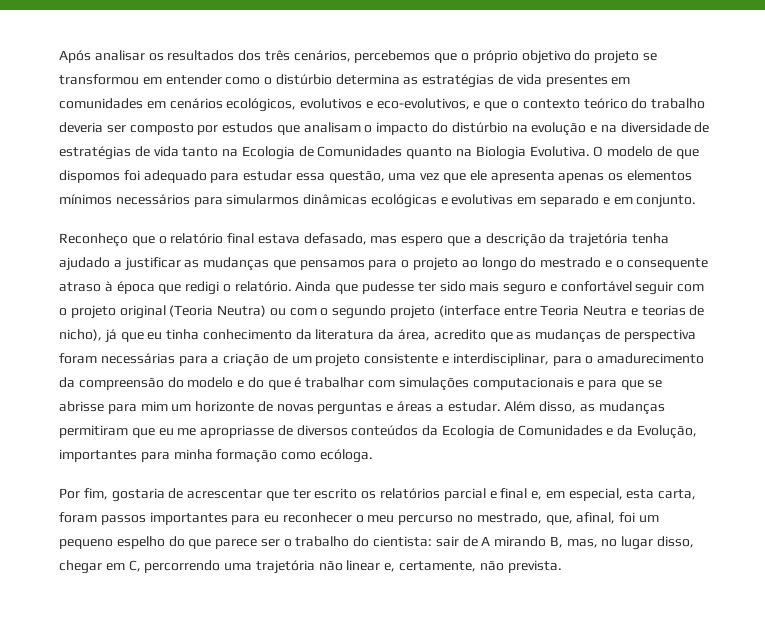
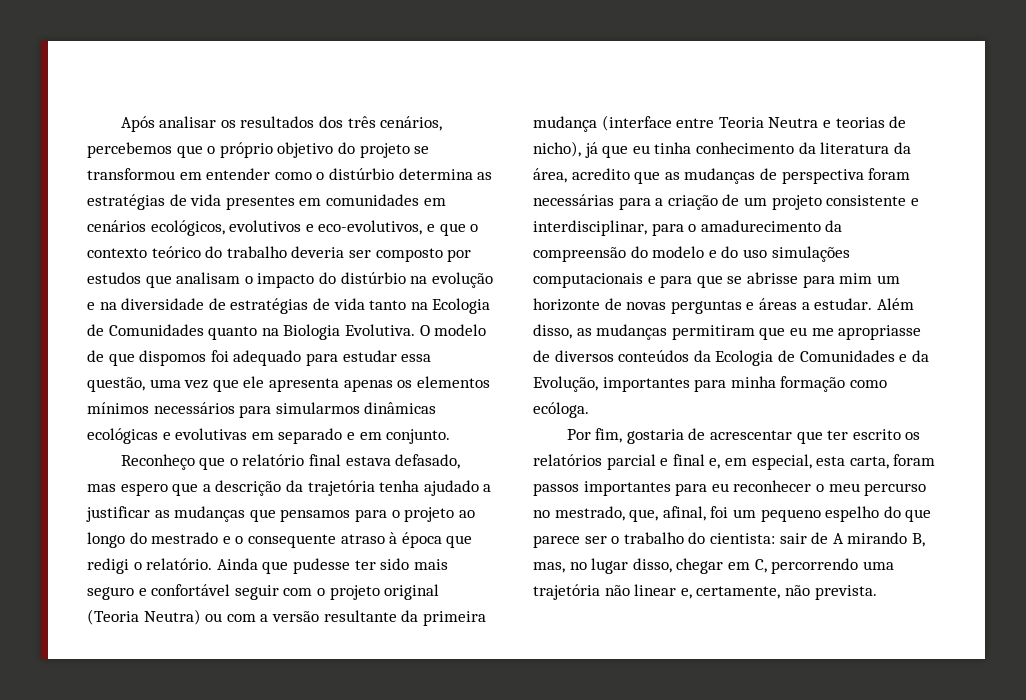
- Ainda que pudesse ter sido mais seguro e confortável seguir com o projeto original (Teoria Neutra) ou com o segundo projeto (interface entre Teoria Neutra e teorias de nicho), já que eu tinha conhecimento da literatura da área, acredito que as mudanças de perspectiva foram necessárias para a criação de um projeto consistente e interdisciplinar, para o amadurecimento da compreensão do modelo e do que é trabalhar com simulações computacionais e para que se abrisse para mim um horizonte de novas perguntas e áreas a estudar.
+ Ainda que pudesse ter sido mais seguro e confortável seguir com o projeto original (Teoria Neutra) ou com a versão resultante da primeira mudança (interface entre Teoria Neutra e teorias de nicho), já que eu tinha conhecimento da literatura da área, acredito que as mudanças de perspectiva foram necessárias para a criação de um projeto consistente e interdisciplinar, para o amadurecimento da compreensão do modelo e do uso simulações computacionais e para que se abrisse para mim um horizonte de novas perguntas e áreas a estudar.

